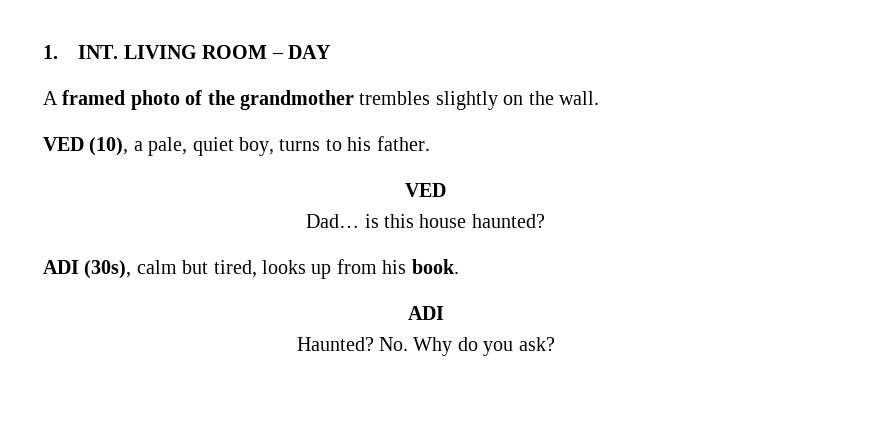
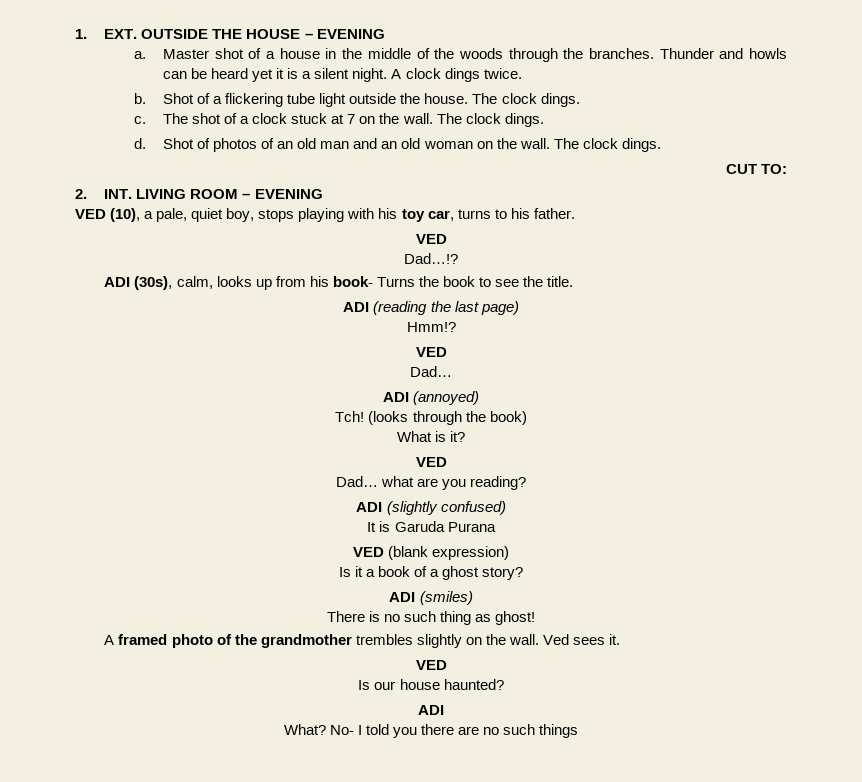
- 1. INT. LIVING ROOM – DAY
+ 1. EXT. OUTSIDE THE HOUSE – EVENING
+ a. Master shot of a house in the middle of the woods through the branches. Thunder and howls can be heard yet it is a silent night. A clock dings twice.
+ b. Shot of a flickering tube light outside the house. The clock dings.
+ c. The shot of a clock stuck at 7 on the wall. The clock dings.
+ d. Shot of photos of an old man and an old woman on the wall. The clock dings.
+ CUT TO:
+ 2. INT. LIVING ROOM – EVENING
+ VED (10), a pale, quiet boy, stops playing with his toy car, turns to his father.
+ VED
+ Dad…!?
+ ADI (30s), calm, looks up from his book- Turns the book to see the title.
+ ADI (reading the last page)
+ Hmm!?
+ VED
+ Dad…
+ ADI (annoyed)
+ Tch! (looks through the book)
+ What is it?
+ VED
+ Dad… what are you reading?
+ ADI (slightly confused)
+ It is Garuda Purana
+ VED (blank expression)
+ Is it a book of a ghost story?
+ ADI (smiles)
+ There is no such thing as ghost!
- A framed photo of the grandmother trembles slightly on the wall.
- VED (10), a pale, quiet boy, turns to his father.
+ A framed photo of the grandmother trembles slightly on the wall. Ved sees it.
  VED
- Dad… is this house haunted?
- ADI (30s), calm but tired, looks up from his book.
+ Is our house haunted?
  ADI
- Haunted? No. Why do you ask?
+ What? No- I told you there are no such things

